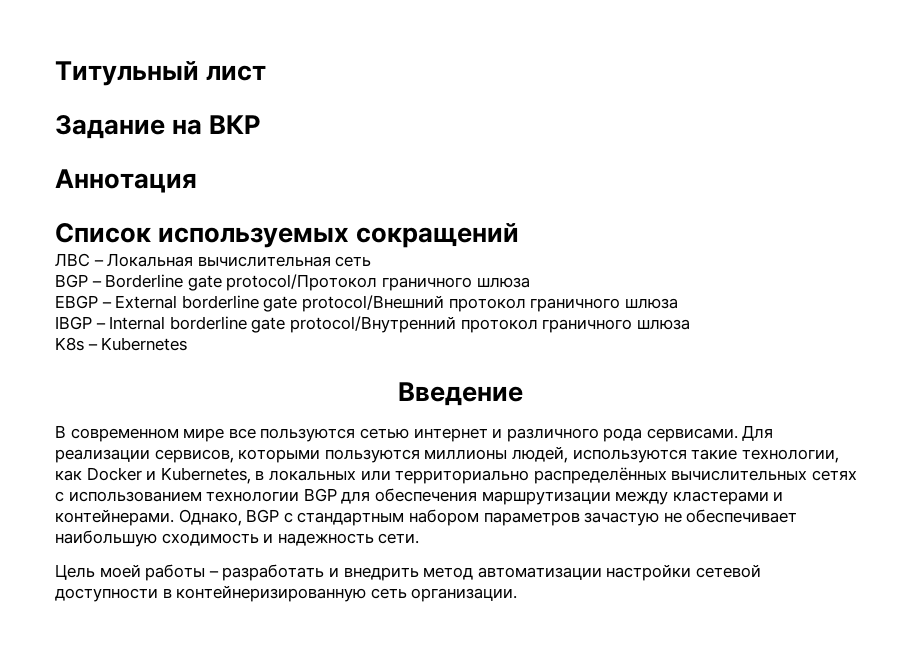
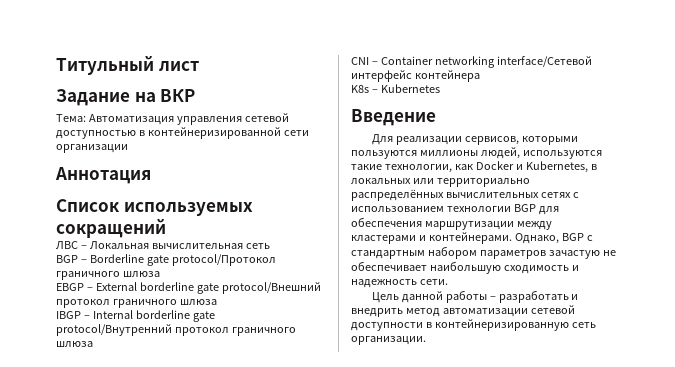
+ Тема: Автоматизация управления сетевой доступностью в контейнеризированной сети организации
+ CNI – Container networking interface/Сетевой интерфейс контейнера
  K8s – Kubernetes
  Введение
- В современном мире все пользуются сетью интернет и различного рода сервисами. Для реализации сервисов, которыми пользуются миллионы людей, используются такие технологии, как Docker и Kubernetes, в локальных или территориально распределённых вычислительных сетях с использованием технологии BGP для обеспечения маршрутизации между кластерами и контейнерами.
+ Для реализации сервисов, которыми пользуются миллионы людей, используются такие технологии, как Docker и Kubernetes, в локальных или территориально распределённых вычислительных сетях с использованием технологии BGP для обеспечения маршрутизации между кластерами и контейнерами.
- Цель моей работы – разработать и внедрить метод автоматизации настройки сетевой доступности в контейнеризированную сеть организации.
+ Цель данной работы – разработать и внедрить метод автоматизации сетевой доступности в контейнеризированную сеть организации.

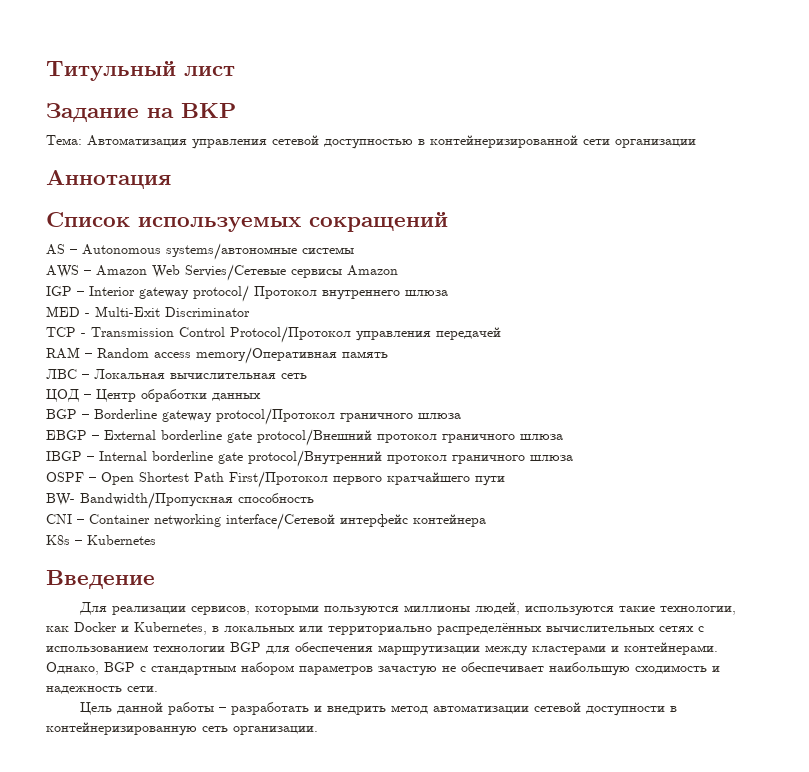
+ AS – Autonomous systems/автономные системы
+ AWS – Amazon Web Servies/Сетевые сервисы Amazon
+ IGP – Interior gateway protocol/ Протокол внутреннего шлюза
+ MED - Multi-Exit Discriminator
+ TCP - Transmission Control Protocol/Протокол управления передачей
+ RAM – Random access memory/Оперативная память
+ ЦОД – Центр обработки данных
- BGP – Borderline gate protocol/Протокол граничного шлюза
+ BGP – Borderline gateway protocol/Протокол граничного шлюза
+ OSPF – Open Shortest Path First/Протокол первого кратчайшего пути
+ BW- Bandwidth/Пропускная способность

